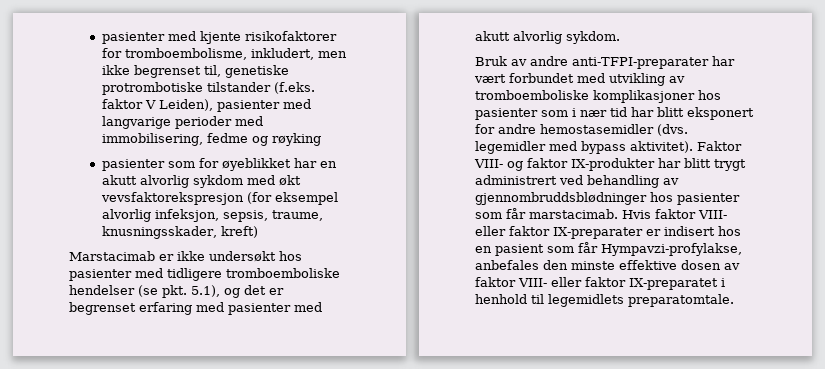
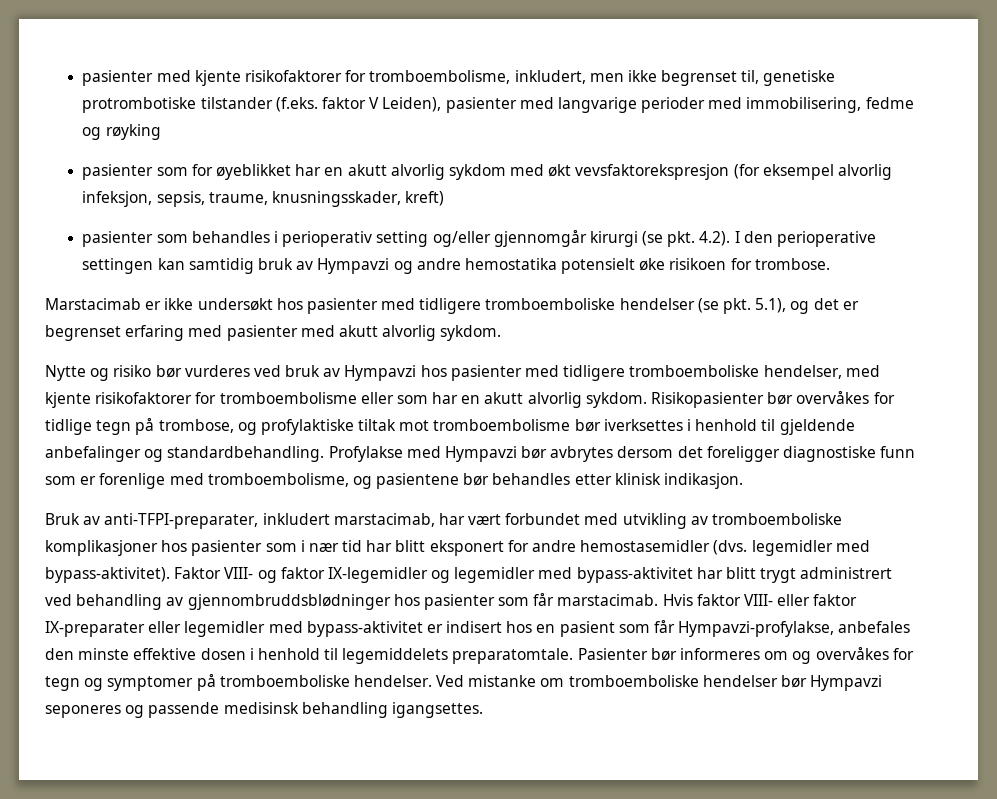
+ pasienter som behandles i perioperativ setting og/eller gjennomgår kirurgi (se pkt. 4.2). I den perioperative settingen kan samtidig bruk av Hympavzi og andre hemostatika potensielt øke risikoen for trombose.
+ Nytte og risiko bør vurderes ved bruk av Hympavzi hos pasienter med tidligere tromboemboliske hendelser, med kjente risikofaktorer for tromboembolisme eller som har en akutt alvorlig sykdom. Risikopasienter bør overvåkes for tidlige tegn på trombose, og profylaktiske tiltak mot tromboembolisme bør iverksettes i henhold til gjeldende anbefalinger og standardbehandling. Profylakse med Hympavzi bør avbrytes dersom det foreligger diagnostiske funn som er forenlige med tromboembolisme, og pasientene bør behandles etter klinisk indikasjon.
- Bruk av andre anti-TFPI-preparater har vært forbundet med utvikling av tromboemboliske komplikasjoner hos pasienter som i nær tid har blitt eksponert for andre hemostasemidler (dvs. legemidler med bypass aktivitet).
+ Bruk av anti-TFPI-preparater, inkludert marstacimab, har vært forbundet med utvikling av tromboemboliske komplikasjoner hos pasienter som i nær tid har blitt eksponert for andre hemostasemidler (dvs. legemidler med bypass-aktivitet).
- Faktor VIII- og faktor IX-produkter har blitt trygt administrert ved behandling av gjennombruddsblødninger hos pasienter som får marstacimab.
+ Faktor VIII- og faktor IX-legemidler og legemidler med bypass-aktivitet har blitt trygt administrert ved behandling av gjennombruddsblødninger hos pasienter som får marstacimab.
- Hvis faktor VIII- eller faktor IX-preparater er indisert hos en pasient som får Hympavzi-profylakse, anbefales den minste effektive dosen av faktor VIII- eller faktor IX-preparatet i henhold til legemidlets preparatomtale.
+ Hvis faktor VIII- eller faktor IX-preparater eller legemidler med bypass-aktivitet er indisert hos en pasient som får Hympavzi-profylakse, anbefales den minste effektive dosen i henhold til legemiddelets preparatomtale. Pasienter bør informeres om og overvåkes for tegn og symptomer på tromboemboliske hendelser. Ved mistanke om tromboemboliske hendelser bør Hympavzi seponeres og passende medisinsk behandling igangsettes.

